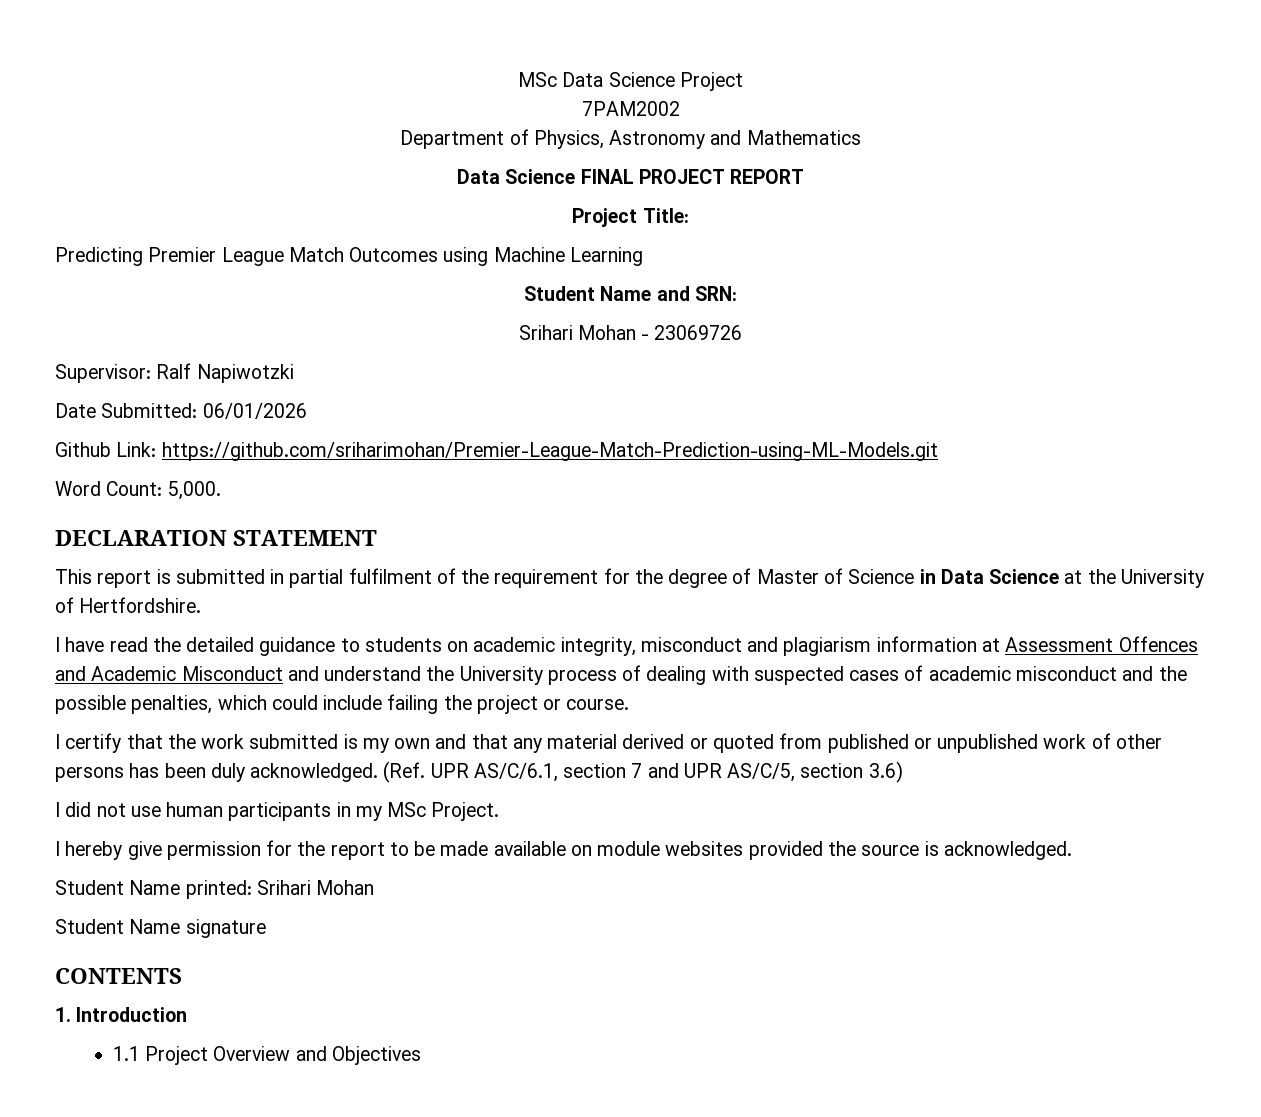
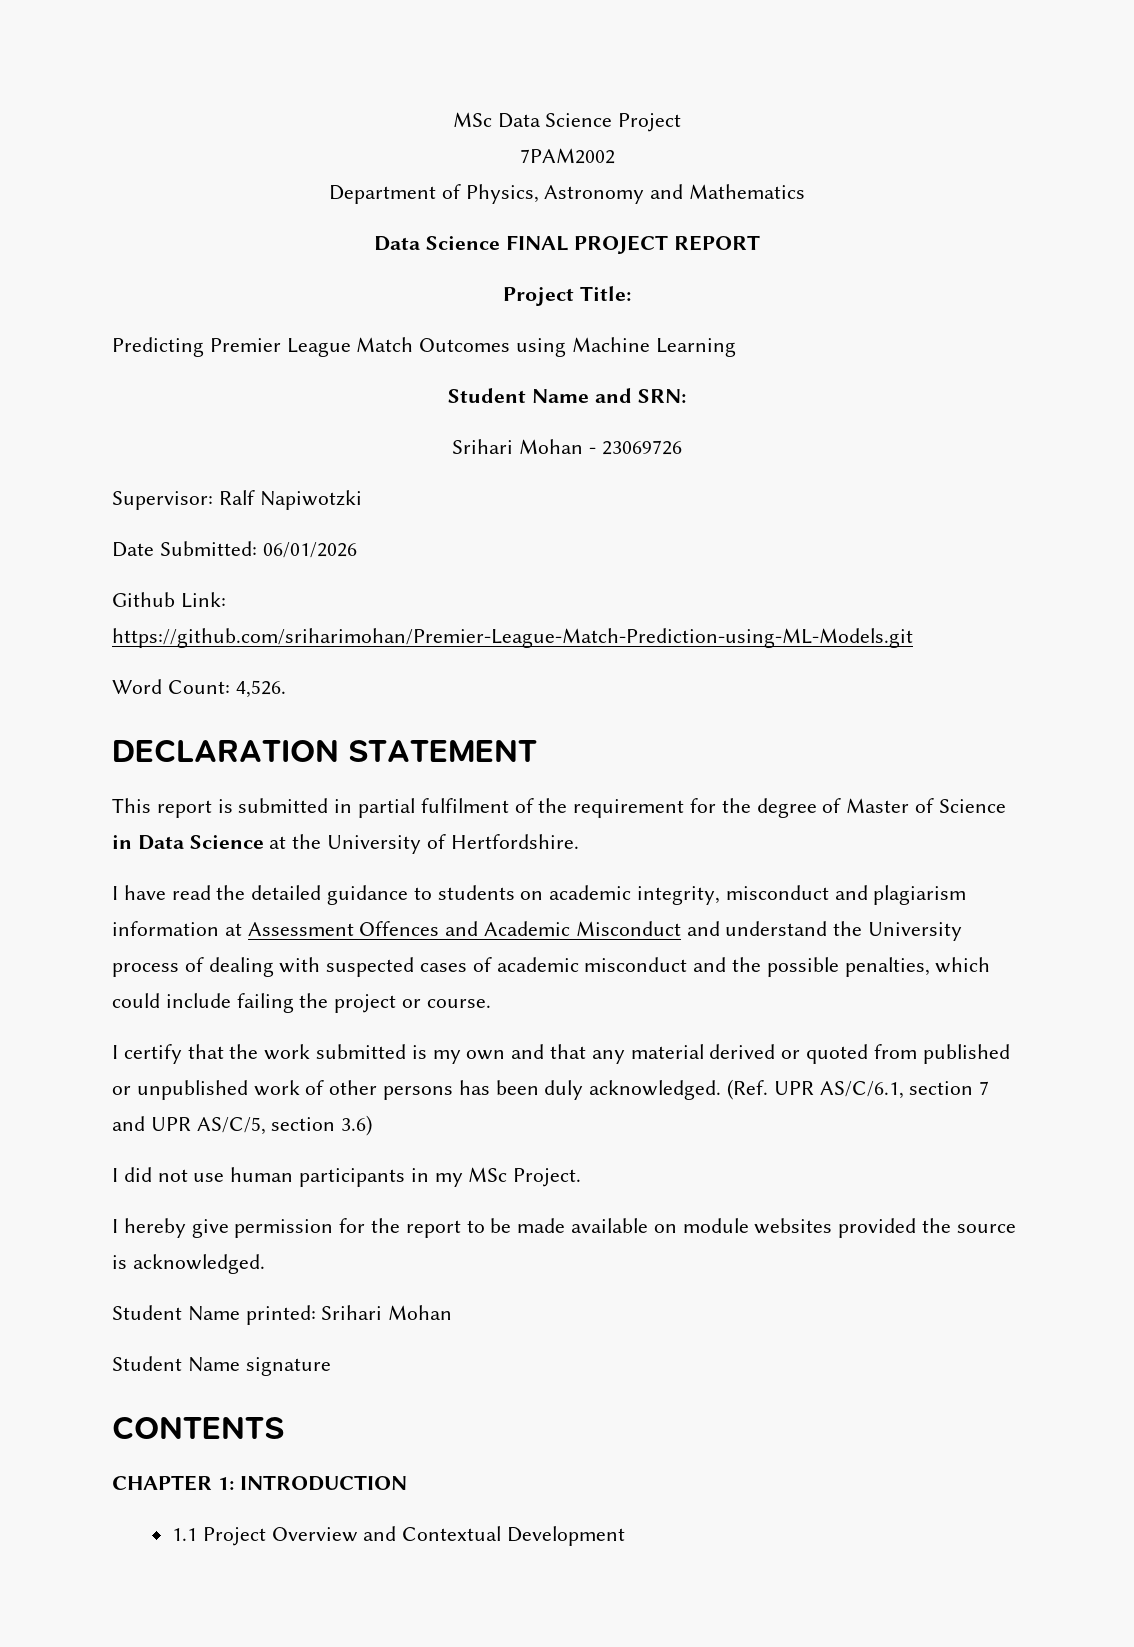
- Word Count: 5,000.
+ Word Count: 4,526.
- 1. Introduction
+ CHAPTER 1: INTRODUCTION
- 1.1 Project Overview and Objectives
+ 1.1 Project Overview and Contextual Development

